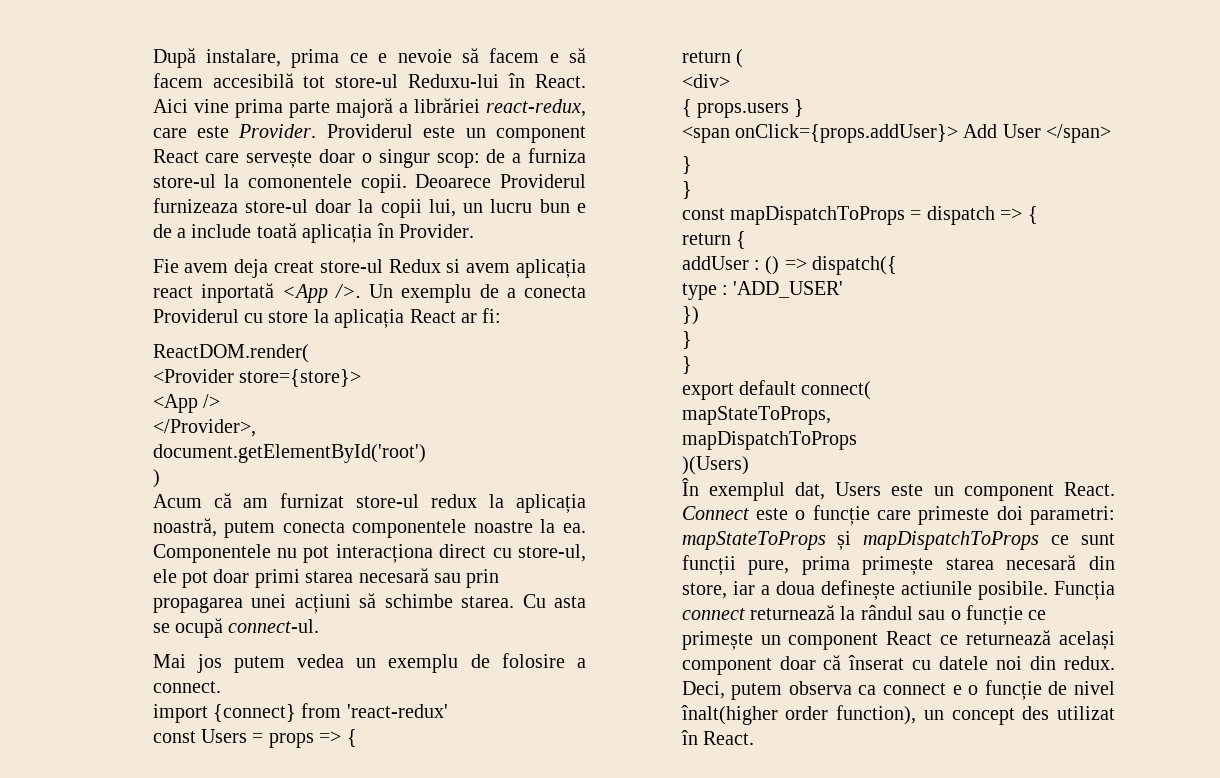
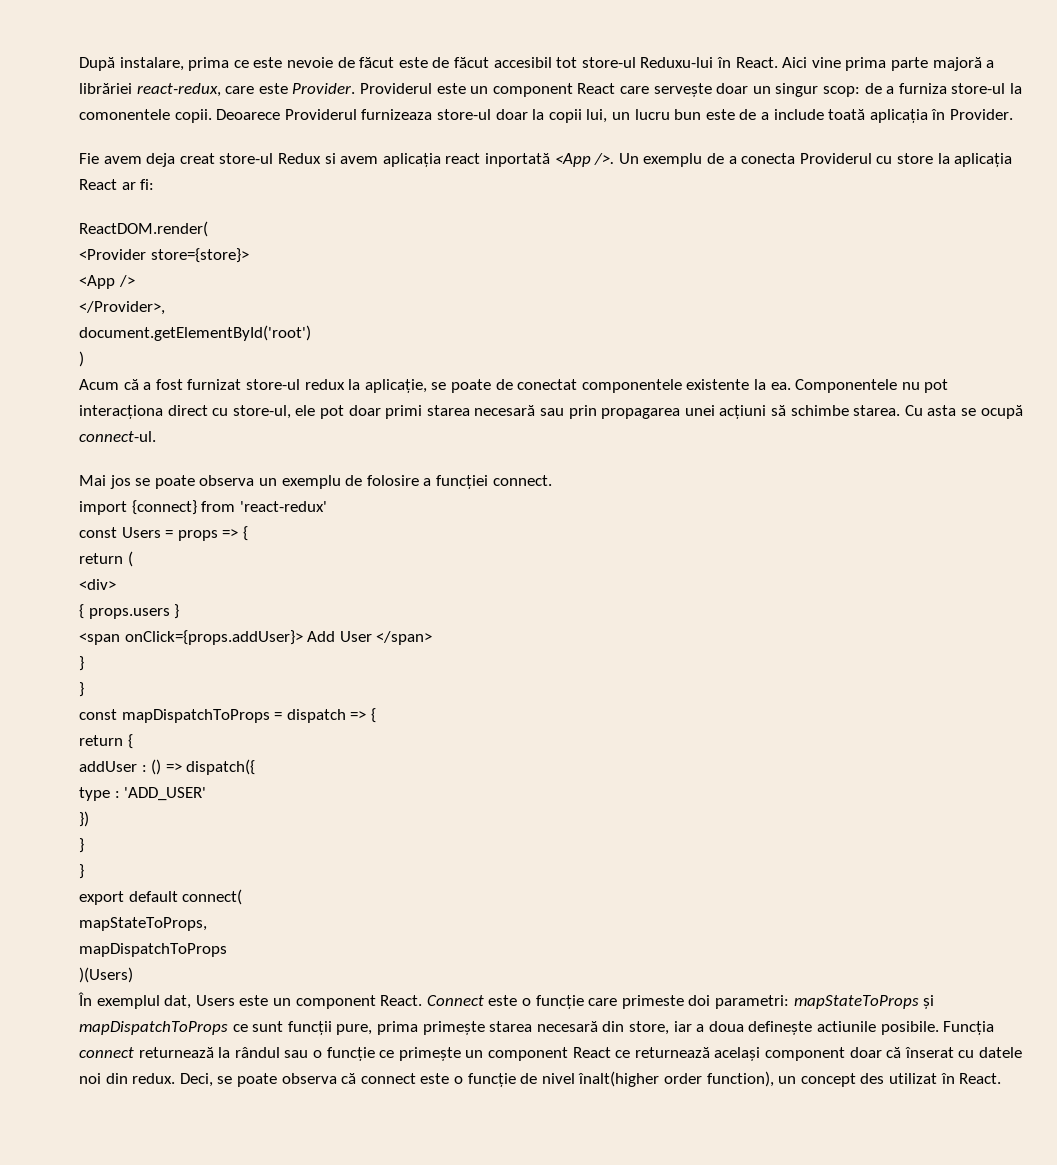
- După instalare, prima ce e nevoie să facem e să facem accesibilă tot store-ul Reduxu-lui în React.
+ După instalare, prima ce este nevoie de făcut este de făcut accesibil tot store-ul Reduxu-lui în React.
- Providerul este un component React care servește doar o singur scop: de a furniza store-ul la comonentele copii.
+ Providerul este un component React care servește doar un singur scop: de a furniza store-ul la comonentele copii.
- Deoarece Providerul furnizeaza store-ul doar la copii lui, un lucru bun e de a include toată aplicația în Provider.
+ Deoarece Providerul furnizeaza store-ul doar la copii lui, un lucru bun este de a include toată aplicația în Provider.
- Acum că am furnizat store-ul redux la aplicația noastră, putem conecta componentele noastre la ea.
+ Acum că a fost furnizat store-ul redux la aplicație, se poate de conectat componentele existente la ea.
- Mai jos putem vedea un exemplu de folosire a connect.
+ Mai jos se poate observa un exemplu de folosire a funcției connect.
- Deci, putem observa ca connect e o funcție de nivel înalt(higher order function), un concept des utilizat în React.
+ Deci, se poate observa că connect este o funcție de nivel înalt(higher order function), un concept des utilizat în React.

